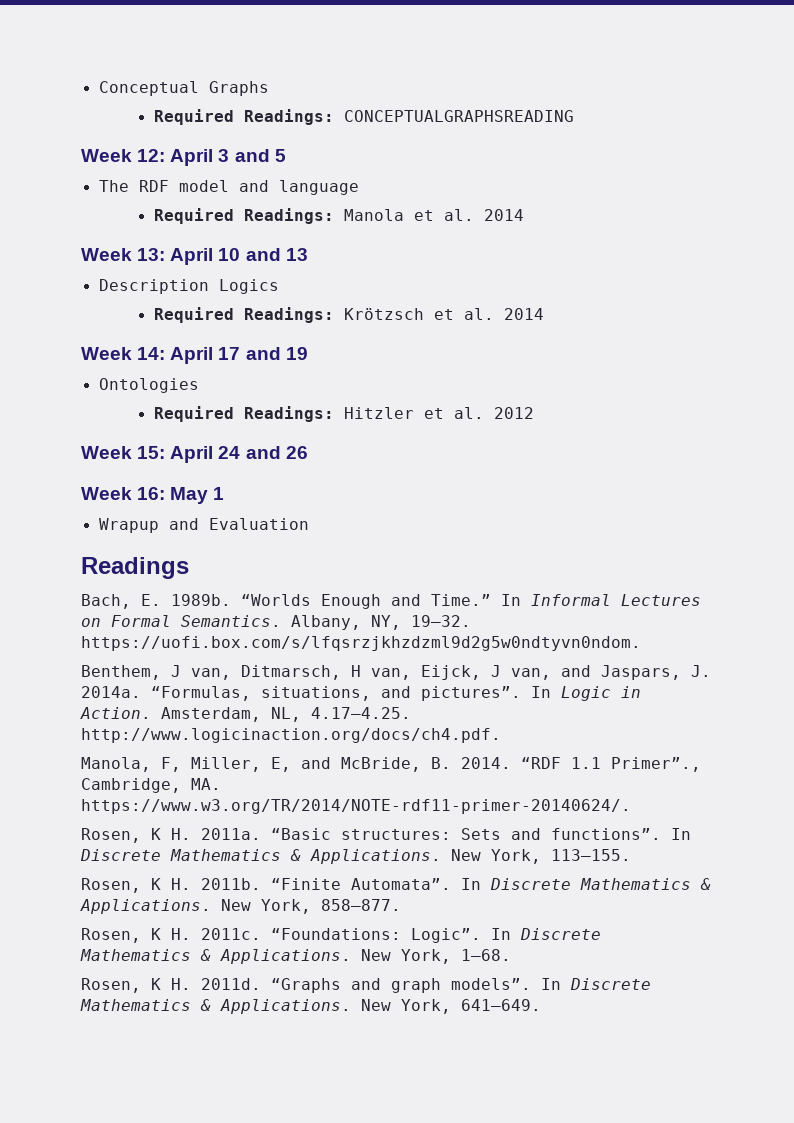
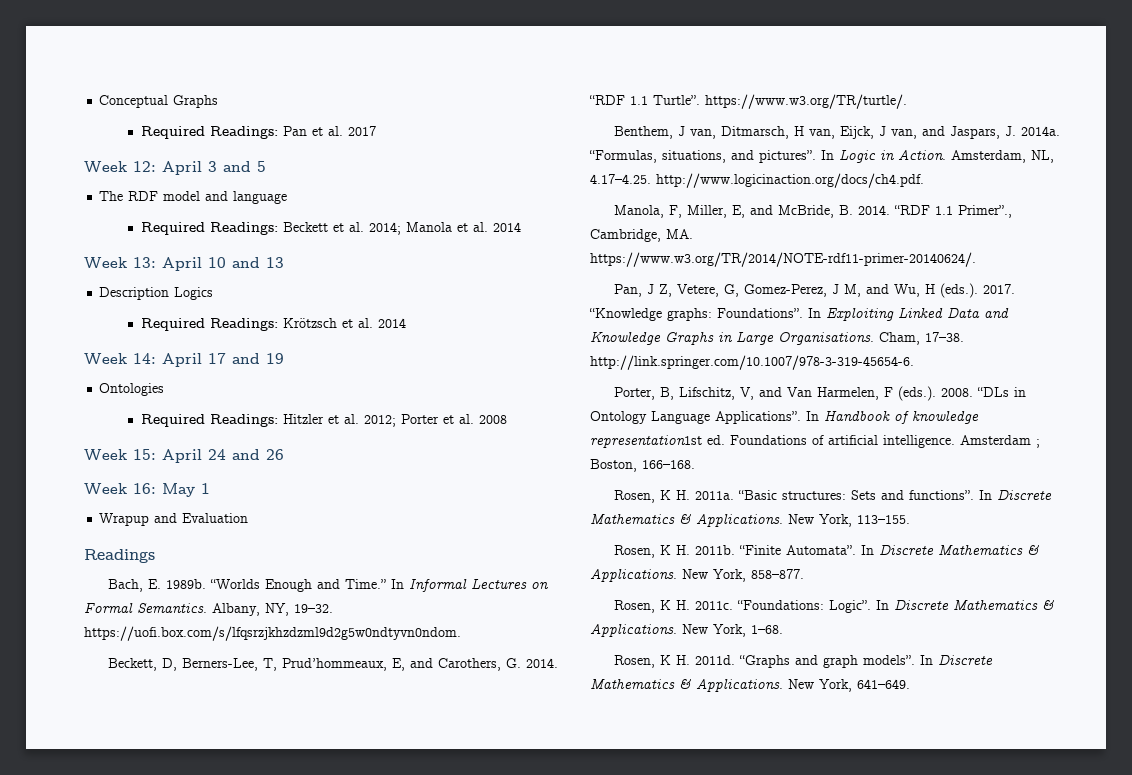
- Required Readings: CONCEPTUALGRAPHSREADING
+ Required Readings: Pan et al. 2017
- Required Readings: Manola et al. 2014
+ Required Readings: Beckett et al. 2014; Manola et al. 2014
- Required Readings: Hitzler et al. 2012
+ Required Readings: Hitzler et al. 2012; Porter et al. 2008
+ Beckett, D, Berners-Lee, T, Prud’hommeaux, E, and Carothers, G. 2014. “RDF 1.1 Turtle”. https://www.w3.org/TR/turtle/.
+ Pan, J Z, Vetere, G, Gomez-Perez, J M, and Wu, H (eds.). 2017. “Knowledge graphs: Foundations”. In Exploiting Linked Data and Knowledge Graphs in Large Organisations. Cham, 17–38. http://link.springer.com/10.1007/978-3-319-45654-6.
+ Porter, B, Lifschitz, V, and Van Harmelen, F (eds.). 2008. “DLs in Ontology Language Applications”. In Handbook of knowledge representation1st ed. Foundations of artificial intelligence. Amsterdam ; Boston, 166–168.

